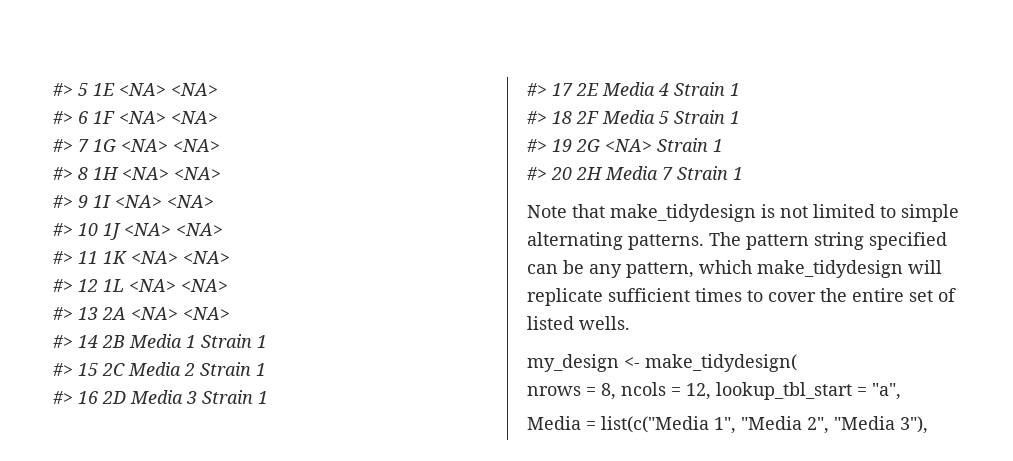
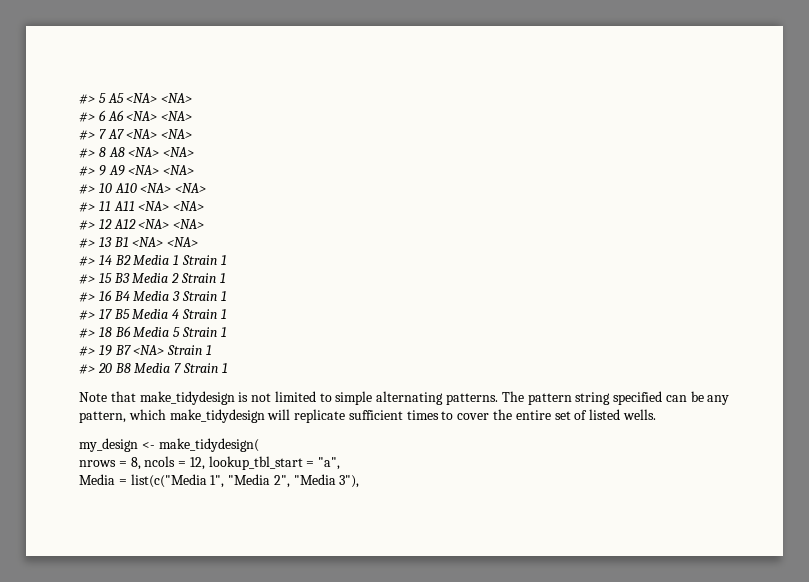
- #> 5 1E <NA> <NA>
+ #> 5 A5 <NA> <NA>
- #> 6 1F <NA> <NA>
+ #> 6 A6 <NA> <NA>
- #> 7 1G <NA> <NA>
+ #> 7 A7 <NA> <NA>
- #> 8 1H <NA> <NA>
+ #> 8 A8 <NA> <NA>
- #> 9 1I <NA> <NA>
+ #> 9 A9 <NA> <NA>
- #> 10 1J <NA> <NA>
+ #> 10 A10 <NA> <NA>
- #> 11 1K <NA> <NA>
+ #> 11 A11 <NA> <NA>
- #> 12 1L <NA> <NA>
+ #> 12 A12 <NA> <NA>
- #> 13 2A <NA> <NA>
+ #> 13 B1 <NA> <NA>
- #> 14 2B Media 1 Strain 1
+ #> 14 B2 Media 1 Strain 1
- #> 15 2C Media 2 Strain 1
+ #> 15 B3 Media 2 Strain 1
- #> 16 2D Media 3 Strain 1
+ #> 16 B4 Media 3 Strain 1
- #> 17 2E Media 4 Strain 1
+ #> 17 B5 Media 4 Strain 1
- #> 18 2F Media 5 Strain 1
+ #> 18 B6 Media 5 Strain 1
- #> 19 2G <NA> Strain 1
+ #> 19 B7 <NA> Strain 1
- #> 20 2H Media 7 Strain 1
+ #> 20 B8 Media 7 Strain 1

